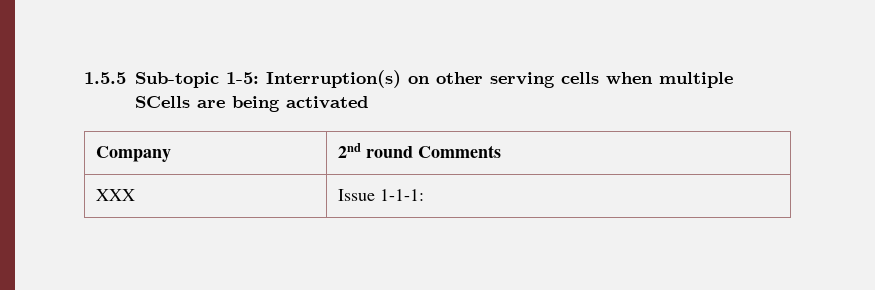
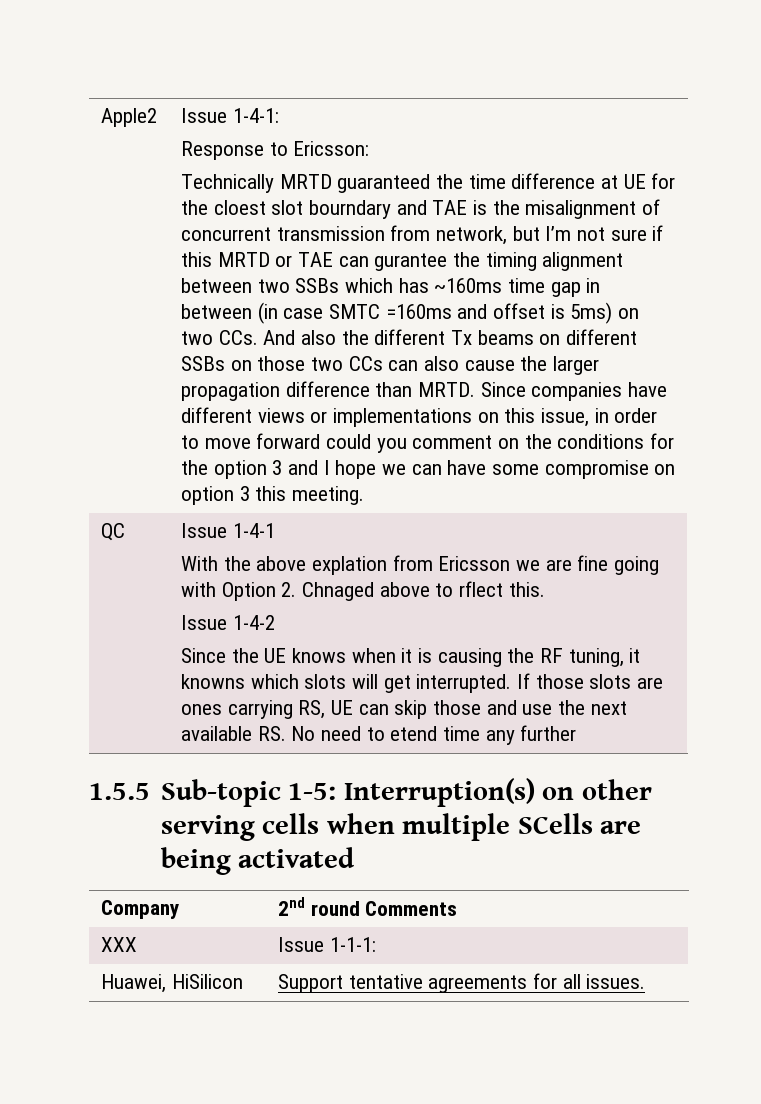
+ Apple2 | Issue 1-4-1:
+ Response to Ericsson:
+ Technically MRTD guaranteed the time difference at UE for the cloest slot bourndary and TAE is the misalignment of concurrent transmission from network, but I’m not sure if this MRTD or TAE can gurantee the timing alignment between two SSBs which has ~160ms time gap in between (in case SMTC =160ms and offset is 5ms) on two CCs. And also the different Tx beams on different SSBs on those two CCs can also cause the larger propagation difference than MRTD. Since companies have different views or implementations on this issue, in order to move forward could you comment on the conditions for the option 3 and I hope we can have some compromise on option 3 this meeting.
+ QC | Issue 1-4-1
+ With the above explation from Ericsson we are fine going with Option 2. Chnaged above to rflect this.
+ Issue 1-4-2
+ Since the UE knows when it is causing the RF tuning, it knowns which slots will get interrupted. If those slots are ones carrying RS, UE can skip those and use the next available RS. No need to etend time any further
+ Huawei, HiSilicon | Support tentative agreements for all issues.

